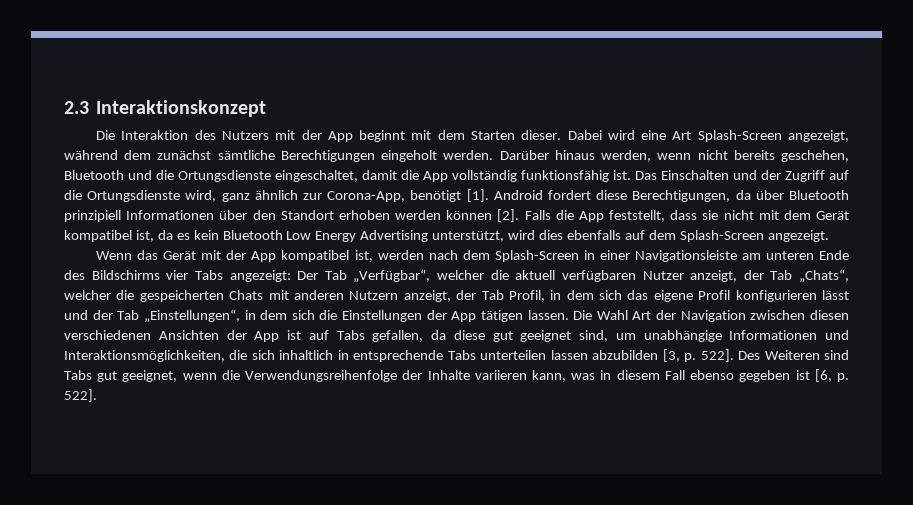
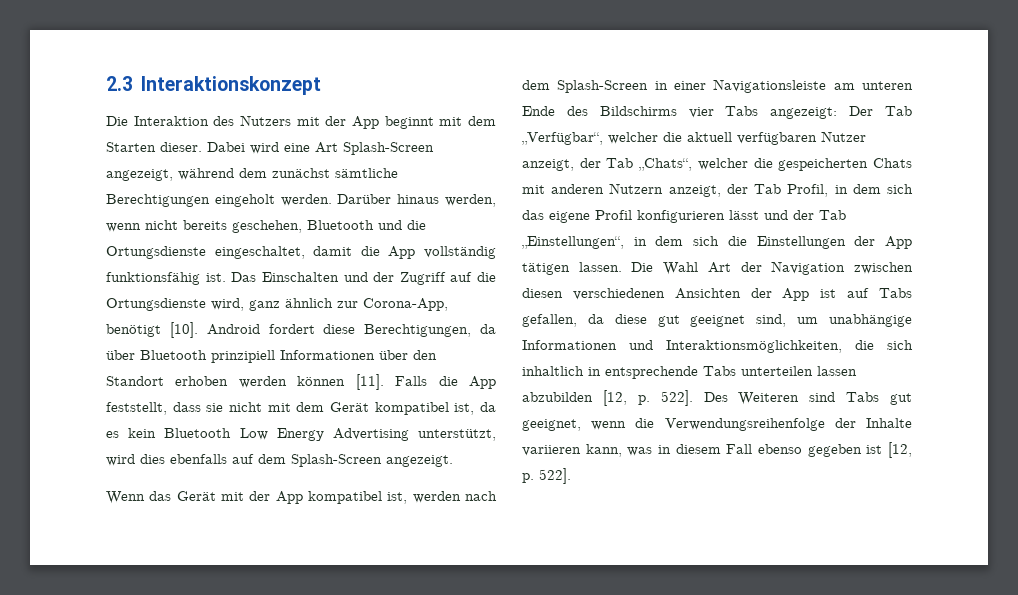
- Das Einschalten und der Zugriff auf die Ortungsdienste wird, ganz ähnlich zur Corona-App, benötigt [1].
+ Das Einschalten und der Zugriff auf die Ortungsdienste wird, ganz ähnlich zur Corona-App, benötigt [10].
- Android fordert diese Berechtigungen, da über Bluetooth prinzipiell Informationen über den Standort erhoben werden können [2].
+ Android fordert diese Berechtigungen, da über Bluetooth prinzipiell Informationen über den Standort erhoben werden können [11].
- Die Wahl Art der Navigation zwischen diesen verschiedenen Ansichten der App ist auf Tabs gefallen, da diese gut geeignet sind, um unabhängige Informationen und Interaktionsmöglichkeiten, die sich inhaltlich in entsprechende Tabs unterteilen lassen abzubilden [3, p. 522].
+ Die Wahl Art der Navigation zwischen diesen verschiedenen Ansichten der App ist auf Tabs gefallen, da diese gut geeignet sind, um unabhängige Informationen und Interaktionsmöglichkeiten, die sich inhaltlich in entsprechende Tabs unterteilen lassen abzubilden [12, p. 522].
- Des Weiteren sind Tabs gut geeignet, wenn die Verwendungsreihenfolge der Inhalte variieren kann, was in diesem Fall ebenso gegeben ist [6, p. 522].
+ Des Weiteren sind Tabs gut geeignet, wenn die Verwendungsreihenfolge der Inhalte variieren kann, was in diesem Fall ebenso gegeben ist [12, p. 522].

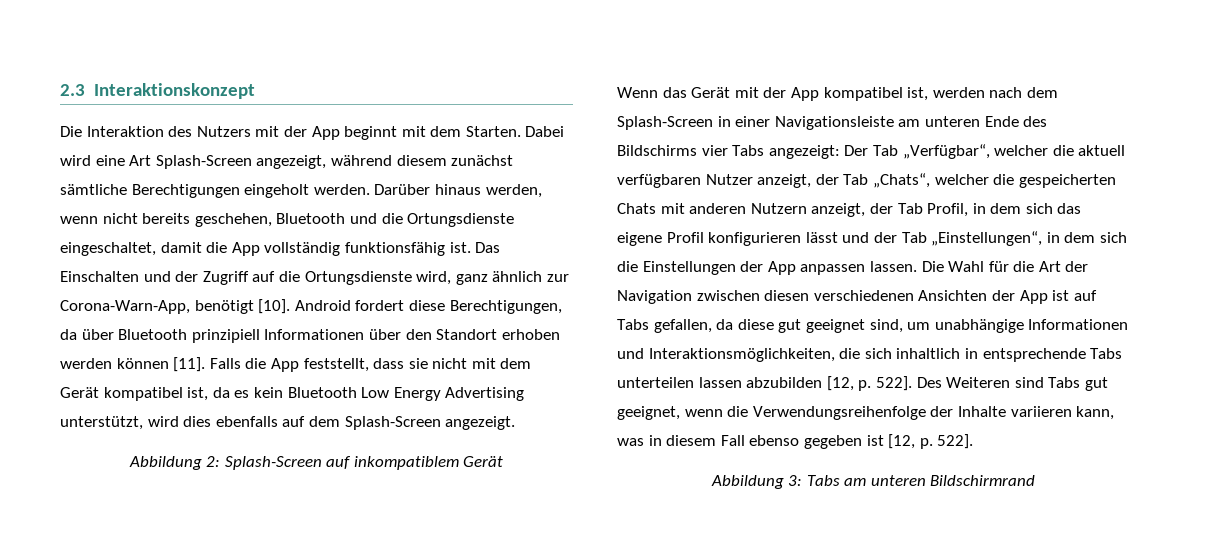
- Die Interaktion des Nutzers mit der App beginnt mit dem Starten dieser.
+ Die Interaktion des Nutzers mit der App beginnt mit dem Starten.
- Dabei wird eine Art Splash-Screen angezeigt, während dem zunächst sämtliche Berechtigungen eingeholt werden.
+ Dabei wird eine Art Splash-Screen angezeigt, während diesem zunächst sämtliche Berechtigungen eingeholt werden.
- Das Einschalten und der Zugriff auf die Ortungsdienste wird, ganz ähnlich zur Corona-App, benötigt [10].
+ Das Einschalten und der Zugriff auf die Ortungsdienste wird, ganz ähnlich zur Corona-Warn-App, benötigt [10].
+ Abbildung 2: Splash-Screen auf inkompatiblem Gerät
- Der Tab „Verfügbar“, welcher die aktuell verfügbaren Nutzer anzeigt, der Tab „Chats“, welcher die gespeicherten Chats mit anderen Nutzern anzeigt, der Tab Profil, in dem sich das eigene Profil konfigurieren lässt und der Tab „Einstellungen“, in dem sich die Einstellungen der App tätigen lassen.
+ Der Tab „Verfügbar“, welcher die aktuell verfügbaren Nutzer anzeigt, der Tab „Chats“, welcher die gespeicherten Chats mit anderen Nutzern anzeigt, der Tab Profil, in dem sich das eigene Profil konfigurieren lässt und der Tab „Einstellungen“, in dem sich die Einstellungen der App anpassen lassen.
- Die Wahl Art der Navigation zwischen diesen verschiedenen Ansichten der App ist auf Tabs gefallen, da diese gut geeignet sind, um unabhängige Informationen und Interaktionsmöglichkeiten, die sich inhaltlich in entsprechende Tabs unterteilen lassen abzubilden [12, p. 522].
+ Die Wahl für die Art der Navigation zwischen diesen verschiedenen Ansichten der App ist auf Tabs gefallen, da diese gut geeignet sind, um unabhängige Informationen und Interaktionsmöglichkeiten, die sich inhaltlich in entsprechende Tabs unterteilen lassen abzubilden [12, p. 522].
+ Abbildung 3: Tabs am unteren Bildschirmrand

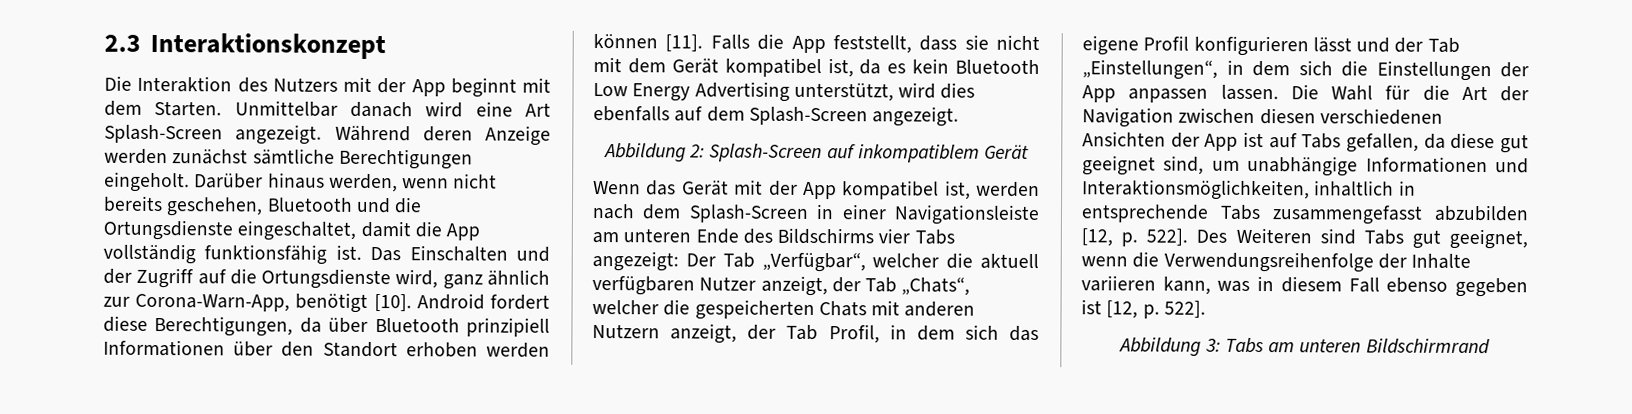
- Dabei wird eine Art Splash-Screen angezeigt, während diesem zunächst sämtliche Berechtigungen eingeholt werden.
+ Unmittelbar danach wird eine Art Splash-Screen angezeigt. Während deren Anzeige werden zunächst sämtliche Berechtigungen eingeholt.
- Die Wahl für die Art der Navigation zwischen diesen verschiedenen Ansichten der App ist auf Tabs gefallen, da diese gut geeignet sind, um unabhängige Informationen und Interaktionsmöglichkeiten, die sich inhaltlich in entsprechende Tabs unterteilen lassen abzubilden [12, p. 522].
+ Die Wahl für die Art der Navigation zwischen diesen verschiedenen Ansichten der App ist auf Tabs gefallen, da diese gut geeignet sind, um unabhängige Informationen und Interaktionsmöglichkeiten, inhaltlich in entsprechende Tabs zusammengefasst abzubilden [12, p. 522].

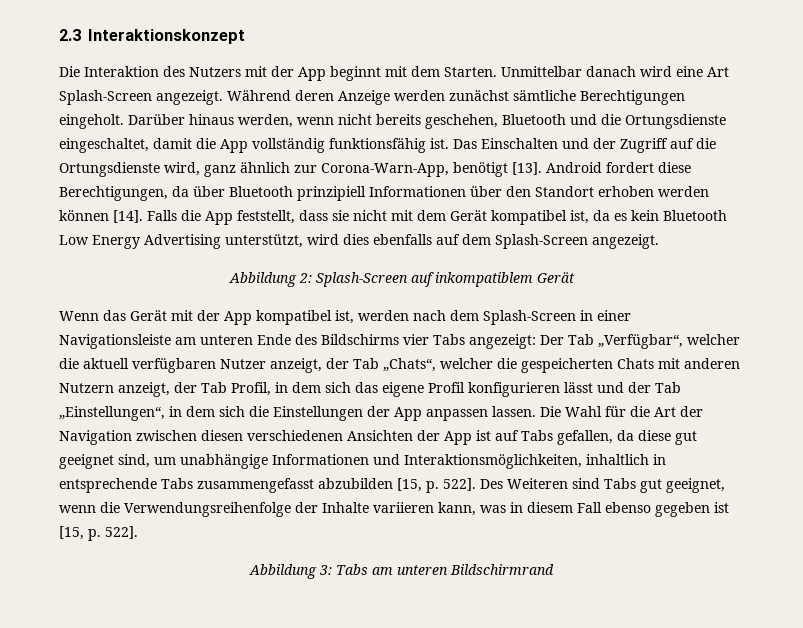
- Das Einschalten und der Zugriff auf die Ortungsdienste wird, ganz ähnlich zur Corona-Warn-App, benötigt [10].
+ Das Einschalten und der Zugriff auf die Ortungsdienste wird, ganz ähnlich zur Corona-Warn-App, benötigt [13].
- Android fordert diese Berechtigungen, da über Bluetooth prinzipiell Informationen über den Standort erhoben werden können [11].
+ Android fordert diese Berechtigungen, da über Bluetooth prinzipiell Informationen über den Standort erhoben werden können [14].
- Die Wahl für die Art der Navigation zwischen diesen verschiedenen Ansichten der App ist auf Tabs gefallen, da diese gut geeignet sind, um unabhängige Informationen und Interaktionsmöglichkeiten, inhaltlich in entsprechende Tabs zusammengefasst abzubilden [12, p. 522].
+ Die Wahl für die Art der Navigation zwischen diesen verschiedenen Ansichten der App ist auf Tabs gefallen, da diese gut geeignet sind, um unabhängige Informationen und Interaktionsmöglichkeiten, inhaltlich in entsprechende Tabs zusammengefasst abzubilden [15, p. 522].
- Des Weiteren sind Tabs gut geeignet, wenn die Verwendungsreihenfolge der Inhalte variieren kann, was in diesem Fall ebenso gegeben ist [12, p. 522].
+ Des Weiteren sind Tabs gut geeignet, wenn die Verwendungsreihenfolge der Inhalte variieren kann, was in diesem Fall ebenso gegeben ist [15, p. 522].

